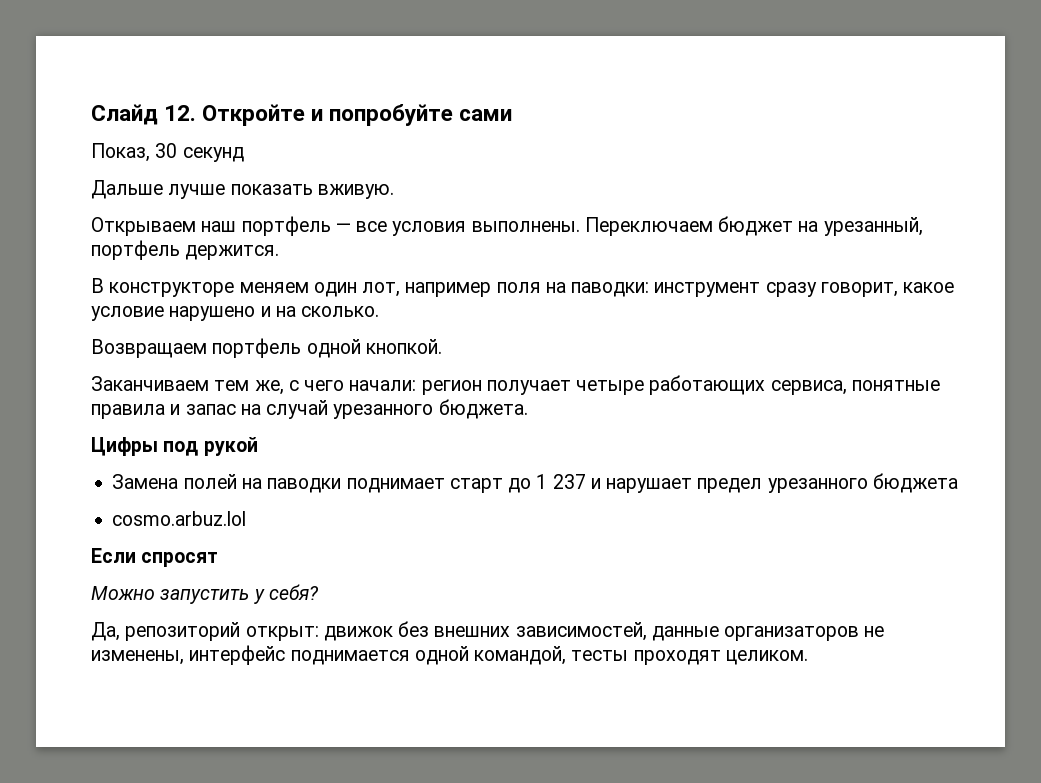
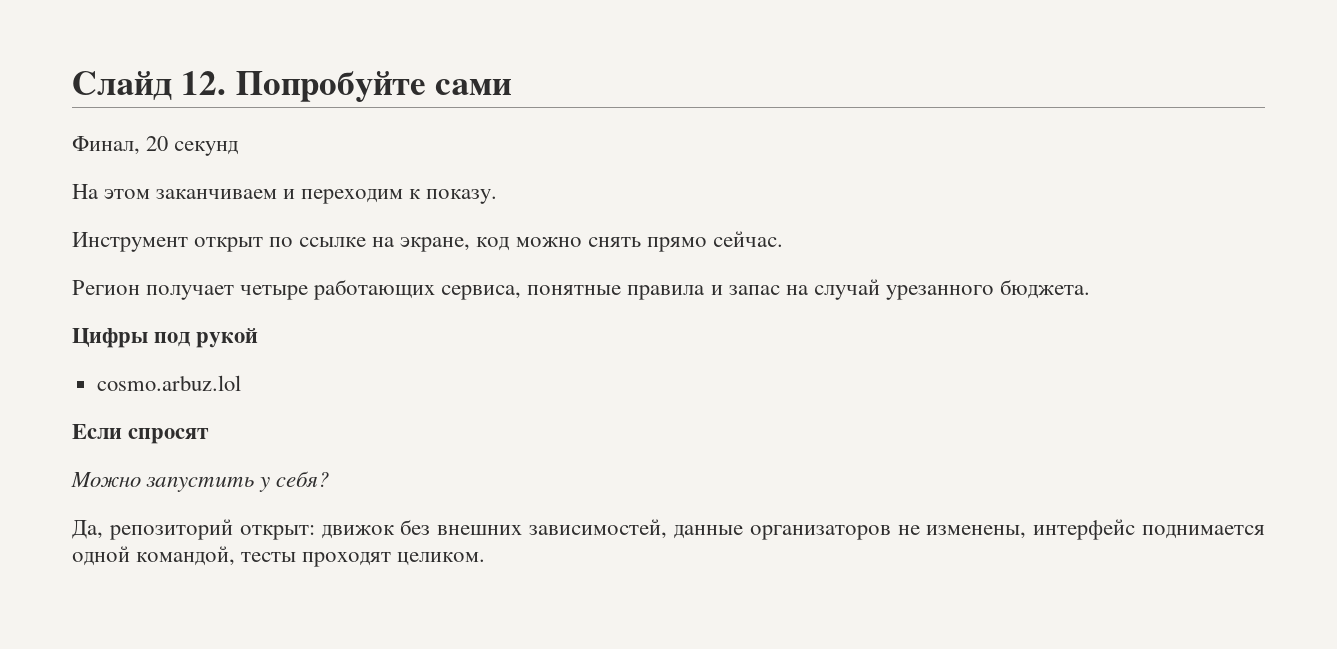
- Слайд 12. Откройте и попробуйте сами
+ Слайд 12. Попробуйте сами
- Показ, 30 секунд
+ Финал, 20 секунд
- Дальше лучше показать вживую.
- Открываем наш портфель — все условия выполнены. Переключаем бюджет на урезанный, портфель держится.
- В конструкторе меняем один лот, например поля на паводки: инструмент сразу говорит, какое условие нарушено и на сколько.
- Возвращаем портфель одной кнопкой.
- Заканчиваем тем же, с чего начали: регион получает четыре работающих сервиса, понятные правила и запас на случай урезанного бюджета.
+ На этом заканчиваем и переходим к показу.
+ Инструмент открыт по ссылке на экране, код можно снять прямо сейчас.
+ Регион получает четыре работающих сервиса, понятные правила и запас на случай урезанного бюджета.
- Замена полей на паводки поднимает старт до 1 237 и нарушает предел урезанного бюджета

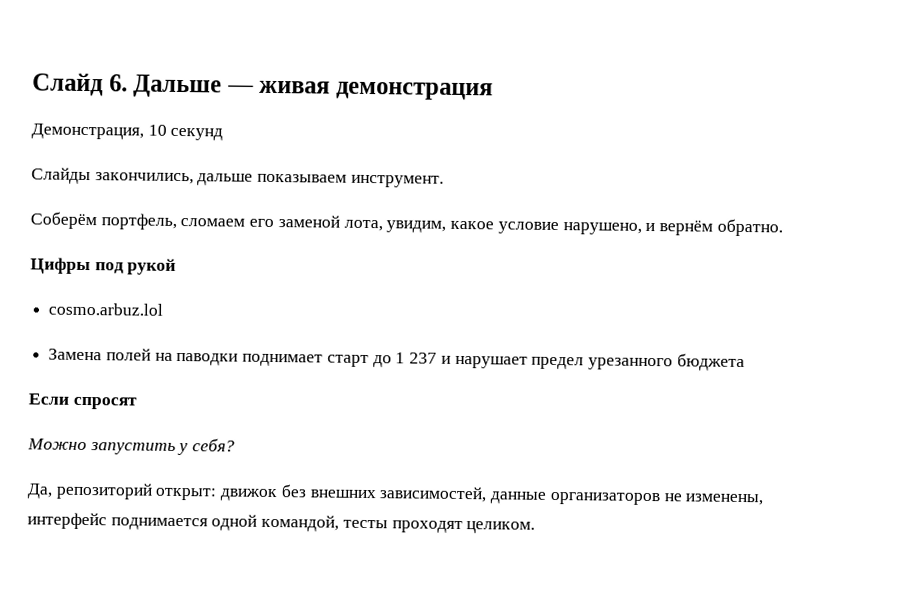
- Слайд 12. Попробуйте сами
- Финал, 20 секунд
- На этом заканчиваем и переходим к показу.
- Инструмент открыт по ссылке на экране, код можно снять прямо сейчас.
- Регион получает четыре работающих сервиса, понятные правила и запас на случай урезанного бюджета.
+ Слайд 6. Дальше — живая демонстрация
+ Демонстрация, 10 секунд
+ Слайды закончились, дальше показываем инструмент.
+ Соберём портфель, сломаем его заменой лота, увидим, какое условие нарушено, и вернём обратно.
  Цифры под рукой
  cosmo.arbuz.lol
+ Замена полей на паводки поднимает старт до 1 237 и нарушает предел урезанного бюджета

